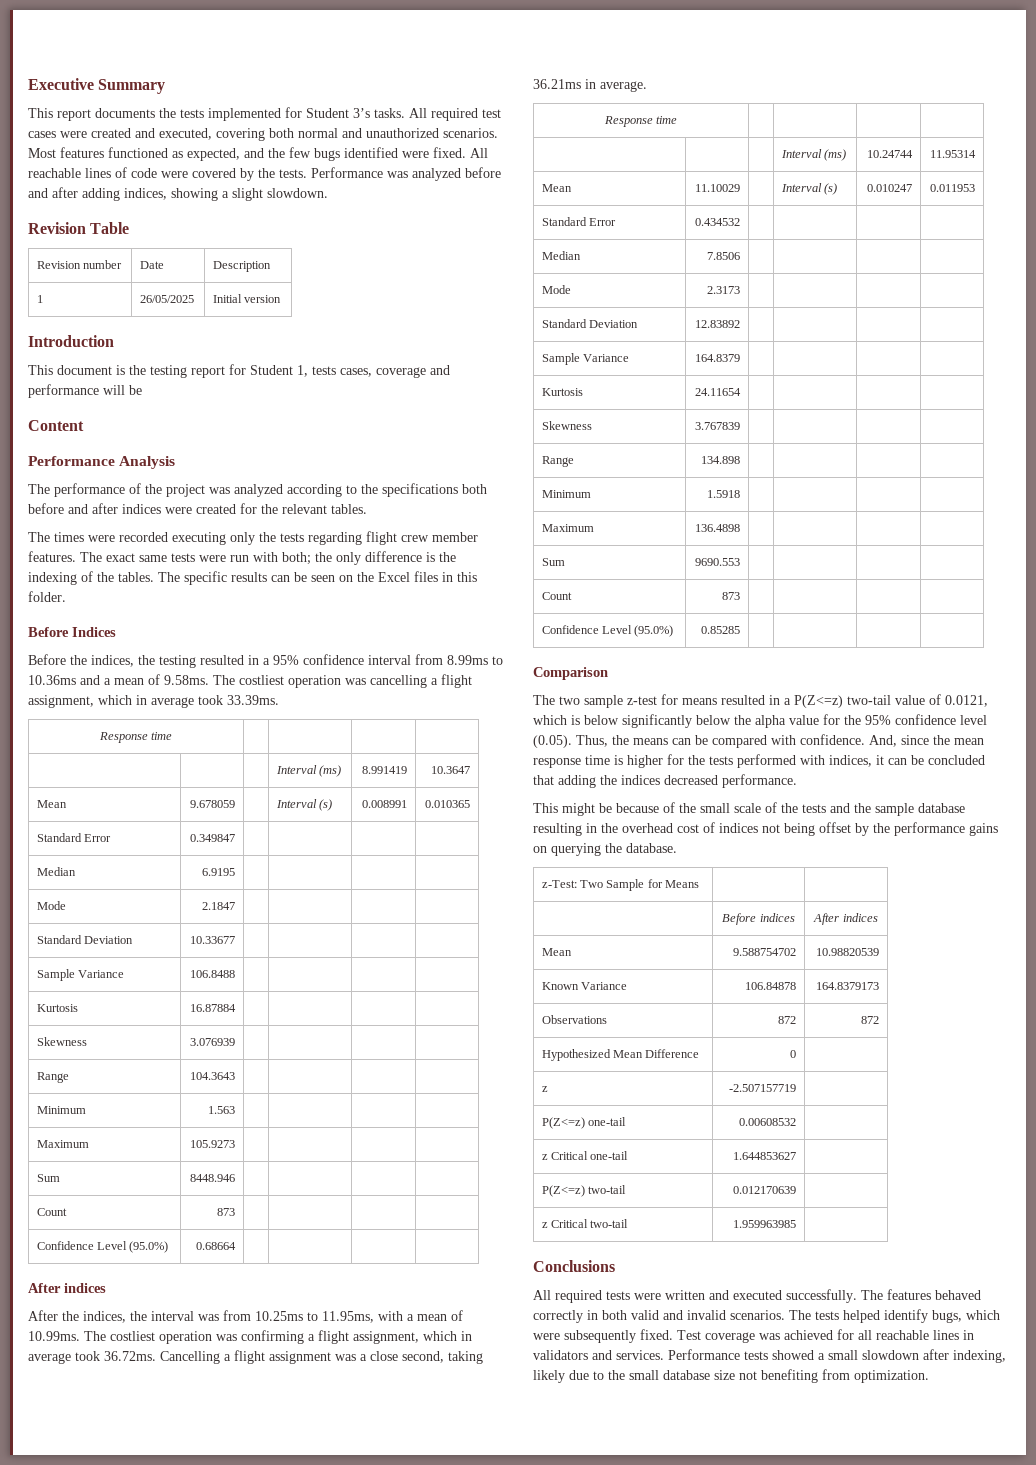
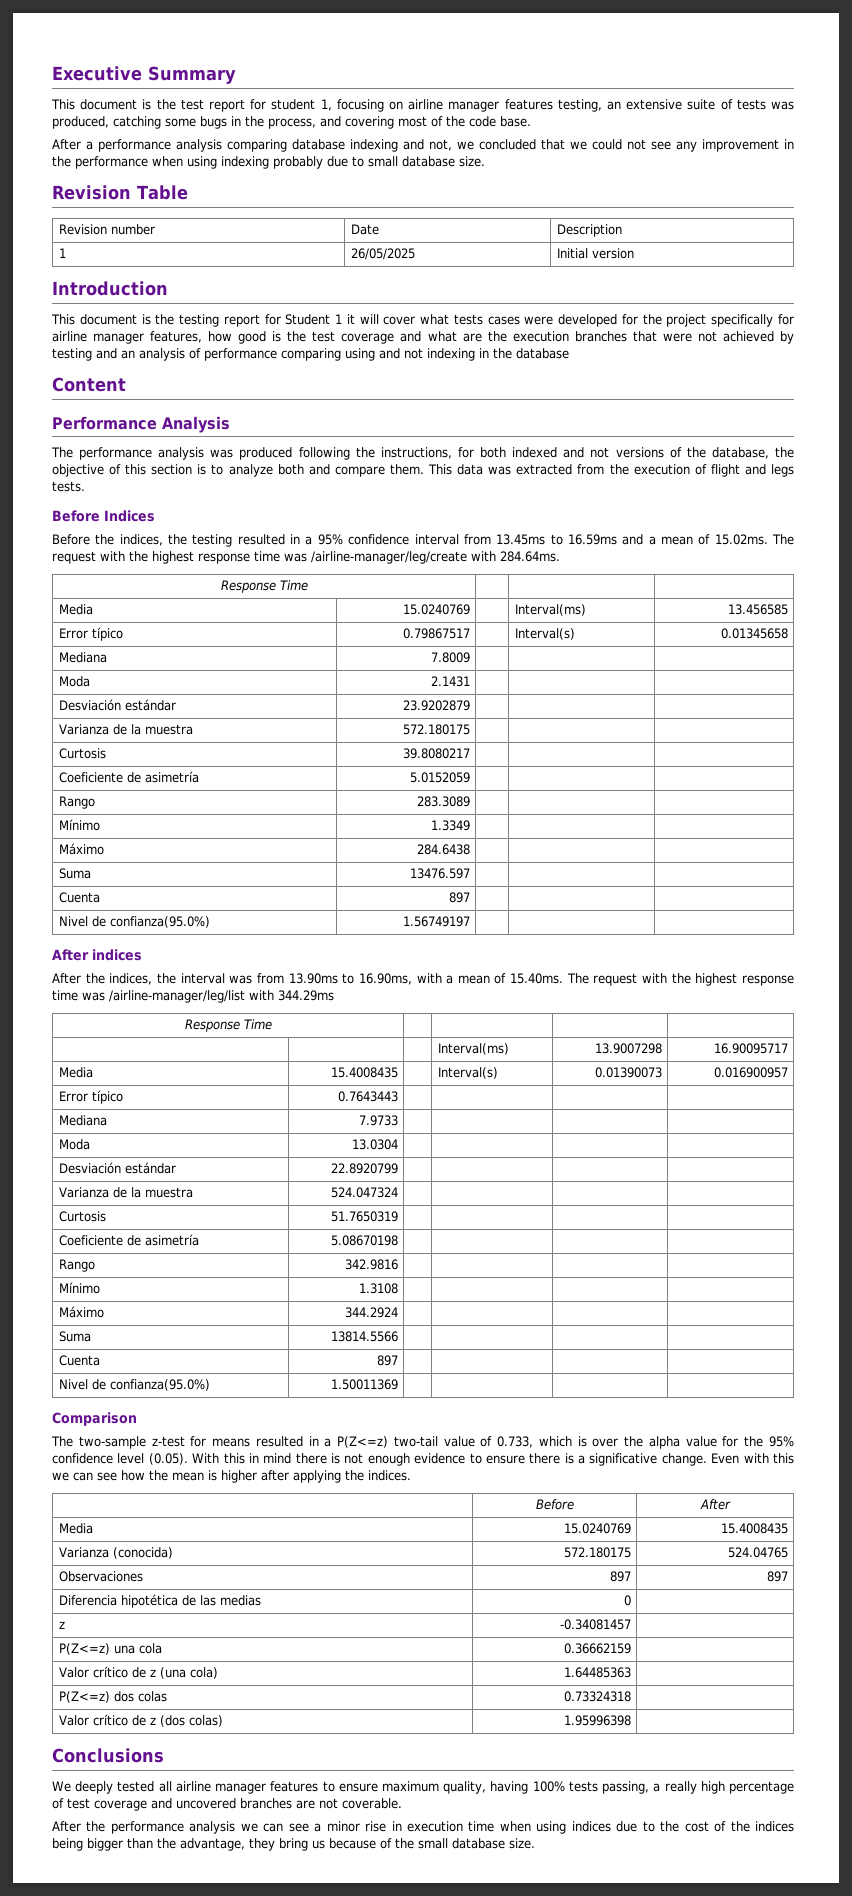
- This report documents the tests implemented for Student 3’s tasks. All required test cases were created and executed, covering both normal and unauthorized scenarios. Most features functioned as expected, and the few bugs identified were fixed. All reachable lines of code were covered by the tests. Performance was analyzed before and after adding indices, showing a slight slowdown.
+ This document is the test report for student 1, focusing on airline manager features testing, an extensive suite of tests was produced, catching some bugs in the process, and covering most of the code base.
+ After a performance analysis comparing database indexing and not, we concluded that we could not see any improvement in the performance when using indexing probably due to small database size.
- This document is the testing report for Student 1, tests cases, coverage and performance will be
+ This document is the testing report for Student 1 it will cover what tests cases were developed for the project specifically for airline manager features, how good is the test coverage and what are the execution branches that were not achieved by testing and an analysis of performance comparing using and not indexing in the database
- The performance of the project was analyzed according to the specifications both before and after indices were created for the relevant tables.
- The times were recorded executing only the tests regarding flight crew member features. The exact same tests were run with both; the only difference is the indexing of the tables. The specific results can be seen on the Excel files in this folder.
+ The performance analysis was produced following the instructions, for both indexed and not versions of the database, the objective of this section is to analyze both and compare them. This data was extracted from the execution of flight and legs tests.
- Before the indices, the testing resulted in a 95% confidence interval from 8.99ms to 10.36ms and a mean of 9.58ms. The costliest operation was cancelling a flight assignment, which in average took 33.39ms.
- Response time | | | |
- | | | Interval (ms) | 8.991419 | 10.3647
- Mean | 9.678059 | | Interval (s) | 0.008991 | 0.010365
- Standard Error | 0.349847 | | | |
- Median | 6.9195 | | | |
- Mode | 2.1847 | | | |
- Standard Deviation | 10.33677 | | | |
- Sample Variance | 106.8488 | | | |
- Kurtosis | 16.87884 | | | |
- Skewness | 3.076939 | | | |
- Range | 104.3643 | | | |
- Minimum | 1.563 | | | |
- Maximum | 105.9273 | | | |
- Sum | 8448.946 | | | |
- Count | 873 | | | |
- Confidence Level (95.0%) | 0.68664 | | | |
+ Before the indices, the testing resulted in a 95% confidence interval from 13.45ms to 16.59ms and a mean of 15.02ms. The request with the highest response time was /airline-manager/leg/create with 284.64ms.
+ Response Time | | |
+ Media | 15.0240769 | | Interval(ms) | 13.456585
+ Error típico | 0.79867517 | | Interval(s) | 0.01345658
+ Mediana | 7.8009 | | |
+ Moda | 2.1431 | | |
+ Desviación estándar | 23.9202879 | | |
+ Varianza de la muestra | 572.180175 | | |
+ Curtosis | 39.8080217 | | |
+ Coeficiente de asimetría | 5.0152059 | | |
+ Rango | 283.3089 | | |
+ Mínimo | 1.3349 | | |
+ Máximo | 284.6438 | | |
+ Suma | 13476.597 | | |
+ Cuenta | 897 | | |
+ Nivel de confianza(95.0%) | 1.56749197 | | |
- After the indices, the interval was from 10.25ms to 11.95ms, with a mean of 10.99ms. The costliest operation was confirming a flight assignment, which in average took 36.72ms. Cancelling a flight assignment was a close second, taking 36.21ms in average.
- Response time | | | |
- | | | Interval (ms) | 10.24744 | 11.95314
- Mean | 11.10029 | | Interval (s) | 0.010247 | 0.011953
- Standard Error | 0.434532 | | | |
- Median | 7.8506 | | | |
- Mode | 2.3173 | | | |
- Standard Deviation | 12.83892 | | | |
- Sample Variance | 164.8379 | | | |
- Kurtosis | 24.11654 | | | |
- Skewness | 3.767839 | | | |
- Range | 134.898 | | | |
- Minimum | 1.5918 | | | |
- Maximum | 136.4898 | | | |
- Sum | 9690.553 | | | |
- Count | 873 | | | |
- Confidence Level (95.0%) | 0.85285 | | | |
+ After the indices, the interval was from 13.90ms to 16.90ms, with a mean of 15.40ms. The request with the highest response time was /airline-manager/leg/list with 344.29ms
+ Response Time | | | |
+ | | | Interval(ms) | 13.9007298 | 16.90095717
+ Media | 15.4008435 | | Interval(s) | 0.01390073 | 0.016900957
+ Error típico | 0.7643443 | | | |
+ Mediana | 7.9733 | | | |
+ Moda | 13.0304 | | | |
+ Desviación estándar | 22.8920799 | | | |
+ Varianza de la muestra | 524.047324 | | | |
+ Curtosis | 51.7650319 | | | |
+ Coeficiente de asimetría | 5.08670198 | | | |
+ Rango | 342.9816 | | | |
+ Mínimo | 1.3108 | | | |
+ Máximo | 344.2924 | | | |
+ Suma | 13814.5566 | | | |
+ Cuenta | 897 | | | |
+ Nivel de confianza(95.0%) | 1.50011369 | | | |
- The two sample z-test for means resulted in a P(Z<=z) two-tail value of 0.0121, which is below significantly below the alpha value for the 95% confidence level (0.05). Thus, the means can be compared with confidence. And, since the mean response time is higher for the tests performed with indices, it can be concluded that adding the indices decreased performance.
- This might be because of the small scale of the tests and the sample database resulting in the overhead cost of indices not being offset by the performance gains on querying the database.
- z-Test: Two Sample for Means | |
- | Before indices | After indices
- Mean | 9.588754702 | 10.98820539
- Known Variance | 106.84878 | 164.8379173
- Observations | 872 | 872
- Hypothesized Mean Difference | 0 |
+ The two-sample z-test for means resulted in a P(Z<=z) two-tail value of 0.733, which is over the alpha value for the 95% confidence level (0.05). With this in mind there is not enough evidence to ensure there is a significative change. Even with this we can see how the mean is higher after applying the indices.
+ | Before | After
+ Media | 15.0240769 | 15.4008435
+ Varianza (conocida) | 572.180175 | 524.04765
+ Observaciones | 897 | 897
+ Diferencia hipotética de las medias | 0 |
- z | -2.507157719 |
- P(Z<=z) one-tail | 0.00608532 |
- z Critical one-tail | 1.644853627 |
- P(Z<=z) two-tail | 0.012170639 |
- z Critical two-tail | 1.959963985 |
+ z | -0.34081457 |
+ P(Z<=z) una cola | 0.36662159 |
+ Valor crítico de z (una cola) | 1.64485363 |
+ P(Z<=z) dos colas | 0.73324318 |
+ Valor crítico de z (dos colas) | 1.95996398 |
  Conclusions
- All required tests were written and executed successfully. The features behaved correctly in both valid and invalid scenarios. The tests helped identify bugs, which were subsequently fixed. Test coverage was achieved for all reachable lines in validators and services. Performance tests showed a small slowdown after indexing, likely due to the small database size not benefiting from optimization.
+ We deeply tested all airline manager features to ensure maximum quality, having 100% tests passing, a really high percentage of test coverage and uncovered branches are not coverable.
+ After the performance analysis we can see a minor rise in execution time when using indices due to the cost of the indices being bigger than the advantage, they bring us because of the small database size.

